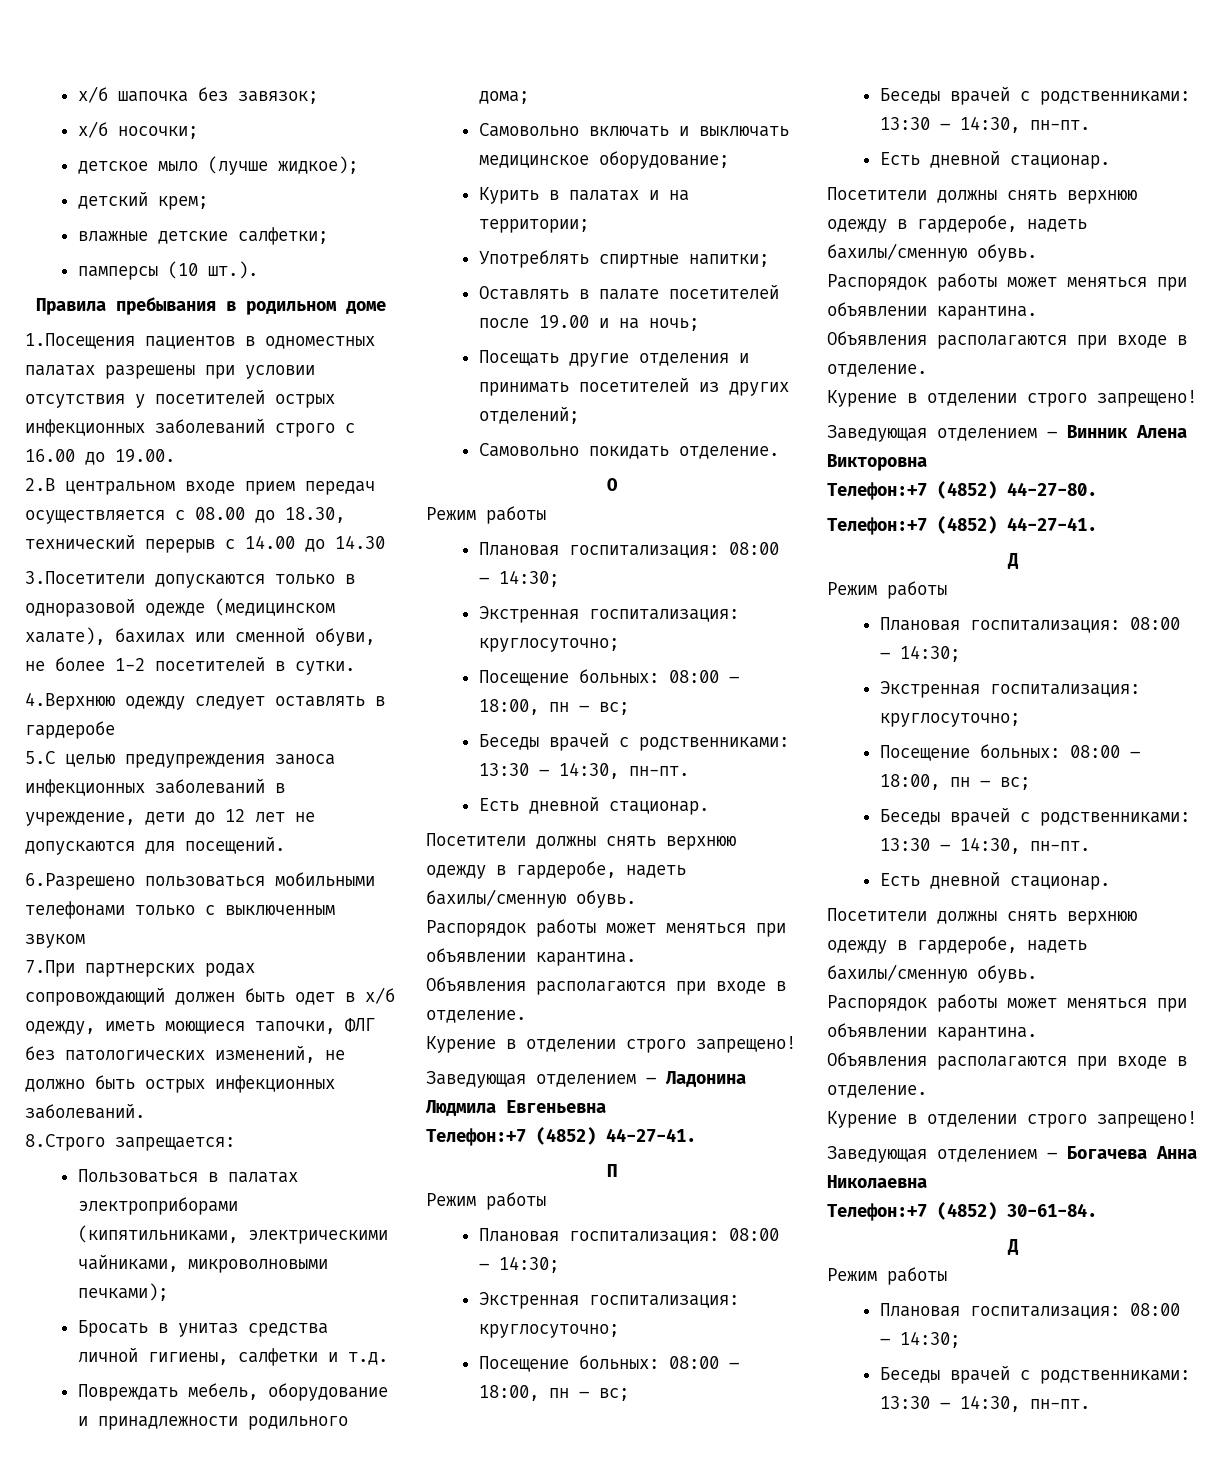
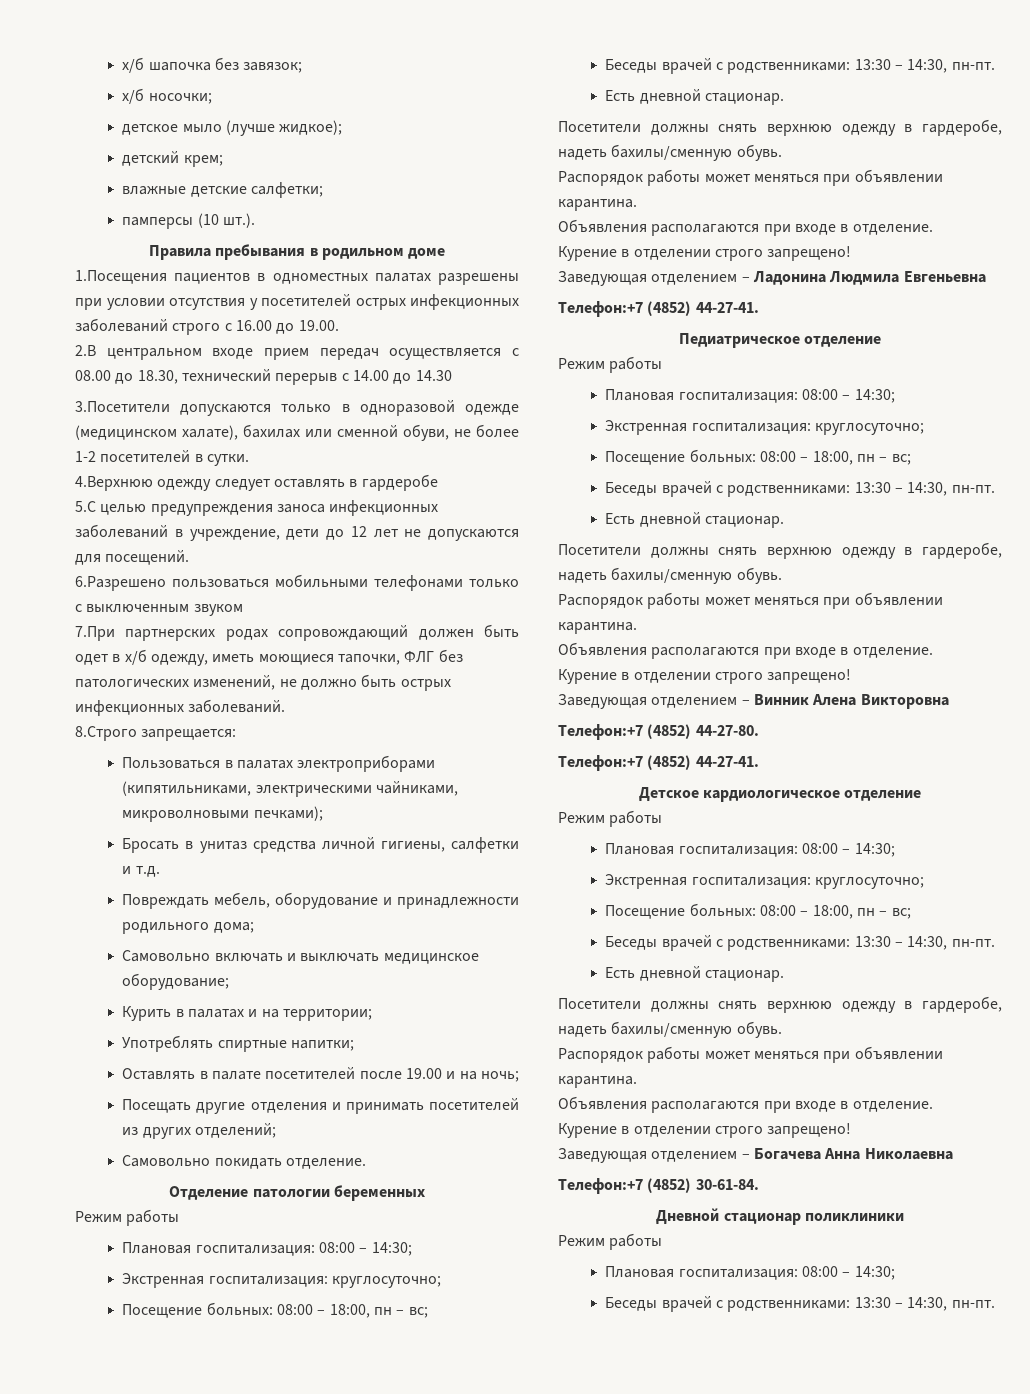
- О
+ Отделение патологии беременных
- П
+ Педиатрическое отделение
  Телефон:+7 (4852) 44-27-80.
  Телефон:+7 (4852) 44-27-41.
- Д
+ Детское кардиологическое отделение
  Телефон:+7 (4852) 30-61-84.
- Д
+ Дневной стационар поликлиники

